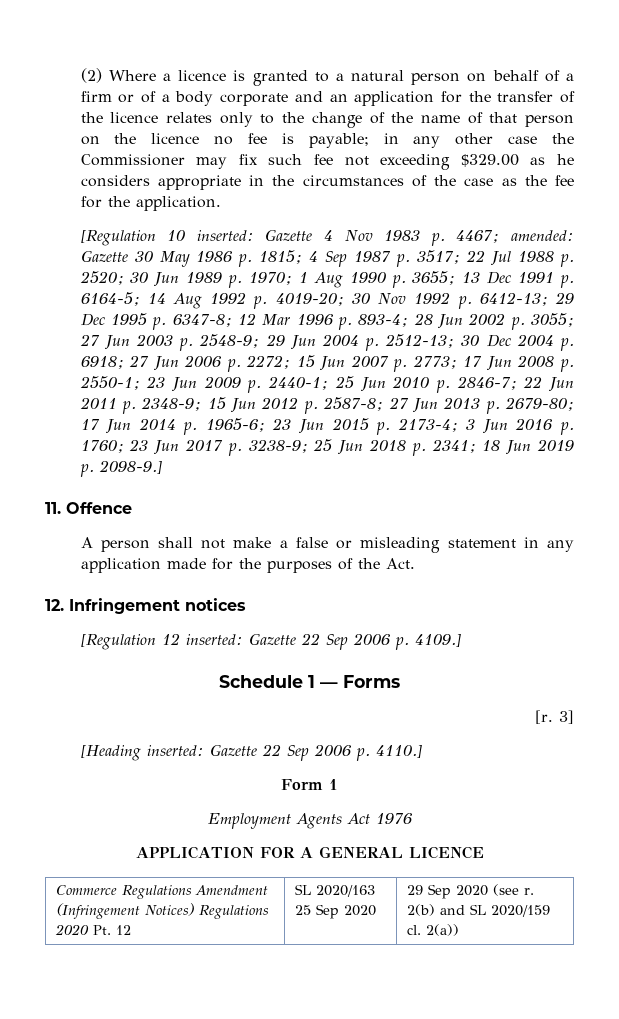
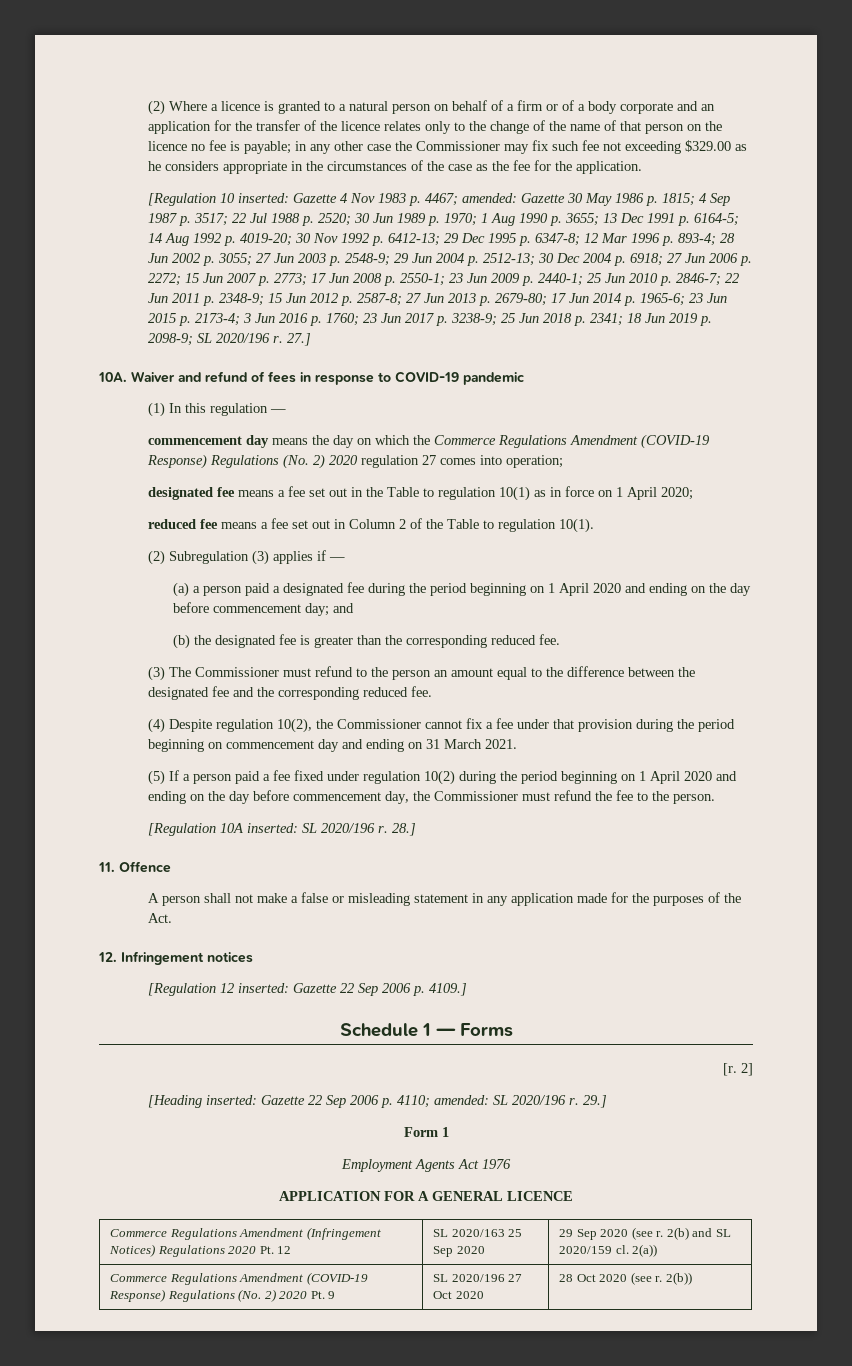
- 18 Jun 2019 p. 2098-9.]
+ 18 Jun 2019 p. 2098-9; SL 2020/196 r. 27.]
+ 10A. Waiver and refund of fees in response to COVID-19 pandemic
+ (1) In this regulation —
+ commencement day means the day on which the Commerce Regulations Amendment (COVID-19 Response) Regulations (No. 2) 2020 regulation 27 comes into operation;
+ designated fee means a fee set out in the Table to regulation 10(1) as in force on 1 April 2020;
+ reduced fee means a fee set out in Column 2 of the Table to regulation 10(1).
+ (2) Subregulation (3) applies if —
+ (a) a person paid a designated fee during the period beginning on 1 April 2020 and ending on the day before commencement day; and
+ (b) the designated fee is greater than the corresponding reduced fee.
+ (3) The Commissioner must refund to the person an amount equal to the difference between the designated fee and the corresponding reduced fee.
+ (4) Despite regulation 10(2), the Commissioner cannot fix a fee under that provision during the period beginning on commencement day and ending on 31 March 2021.
+ (5) If a person paid a fee fixed under regulation 10(2) during the period beginning on 1 April 2020 and ending on the day before commencement day, the Commissioner must refund the fee to the person.
+ [Regulation 10A inserted: SL 2020/196 r. 28.]
- 3]
+ 2]
- [Heading inserted: Gazette 22 Sep 2006 p. 4110.]
+ [Heading inserted: Gazette 22 Sep 2006 p. 4110; amended: SL 2020/196 r. 29.]
+ Commerce Regulations Amendment (COVID-19 Response) Regulations (No. 2) 2020 Pt. 9 | SL 2020/196 27 Oct 2020 | 28 Oct 2020 (see r. 2(b))

